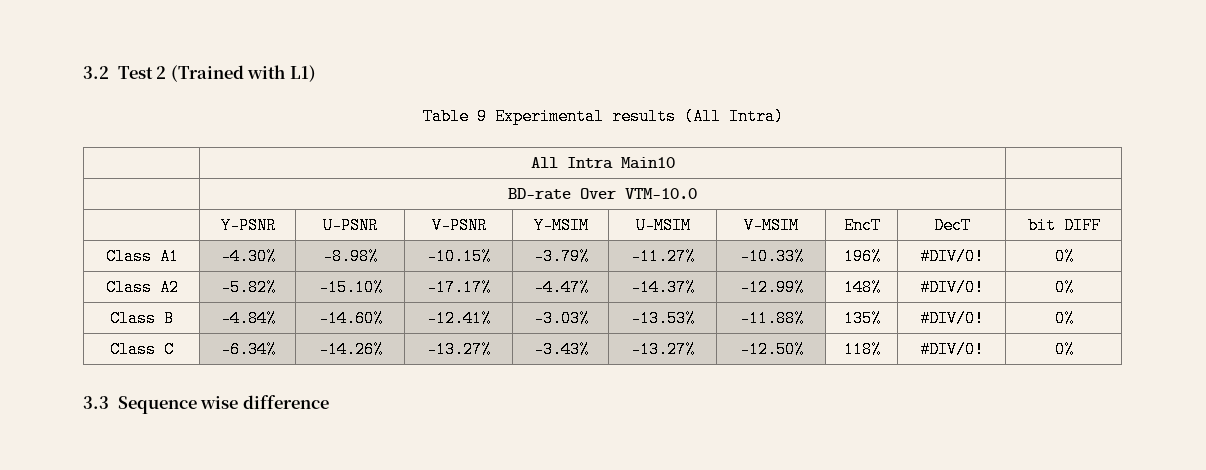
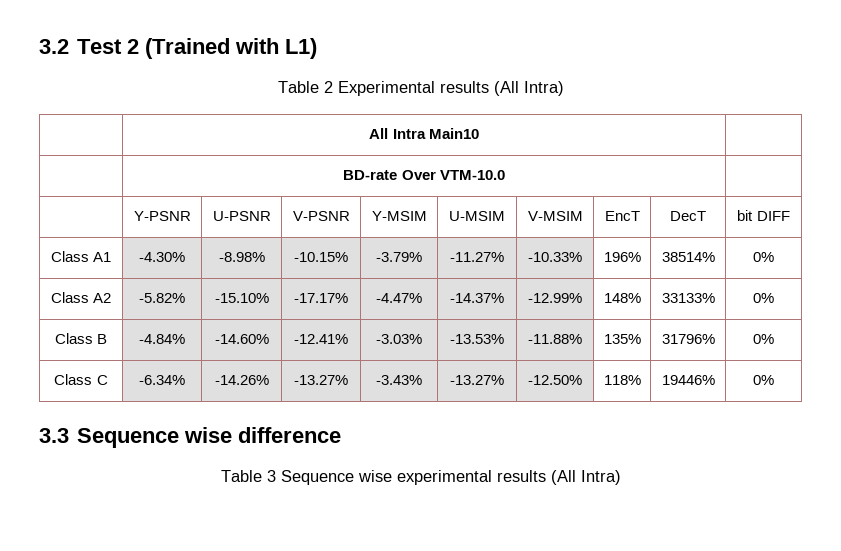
- Table 9 Experimental results (All Intra)
+ Table 2 Experimental results (All Intra)
- Class A1 | -4.30% | -8.98% | -10.15% | -3.79% | -11.27% | -10.33% | 196% | #DIV/0! | 0%
+ Class A1 | -4.30% | -8.98% | -10.15% | -3.79% | -11.27% | -10.33% | 196% | 38514% | 0%
- Class A2 | -5.82% | -15.10% | -17.17% | -4.47% | -14.37% | -12.99% | 148% | #DIV/0! | 0%
+ Class A2 | -5.82% | -15.10% | -17.17% | -4.47% | -14.37% | -12.99% | 148% | 33133% | 0%
- Class B | -4.84% | -14.60% | -12.41% | -3.03% | -13.53% | -11.88% | 135% | #DIV/0! | 0%
+ Class B | -4.84% | -14.60% | -12.41% | -3.03% | -13.53% | -11.88% | 135% | 31796% | 0%
- Class C | -6.34% | -14.26% | -13.27% | -3.43% | -13.27% | -12.50% | 118% | #DIV/0! | 0%
+ Class C | -6.34% | -14.26% | -13.27% | -3.43% | -13.27% | -12.50% | 118% | 19446% | 0%
+ Table 3 Sequence wise experimental results (All Intra)

